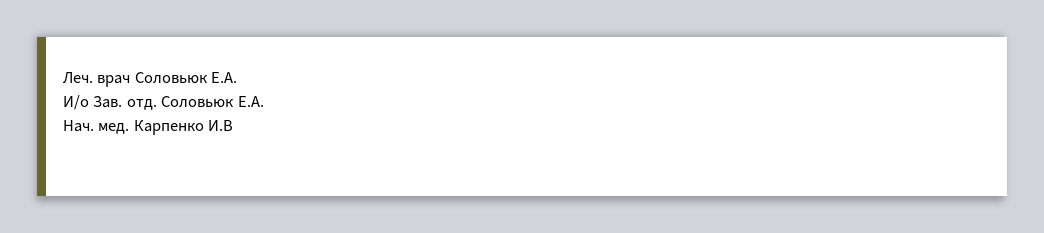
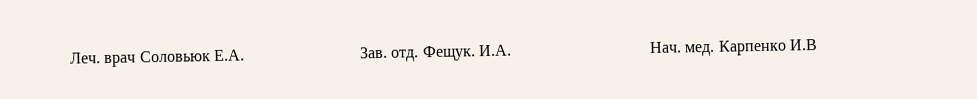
- И/о Зав. отд. Соловьюк Е.А.
+ Зав. отд. Фещук. И.А.

